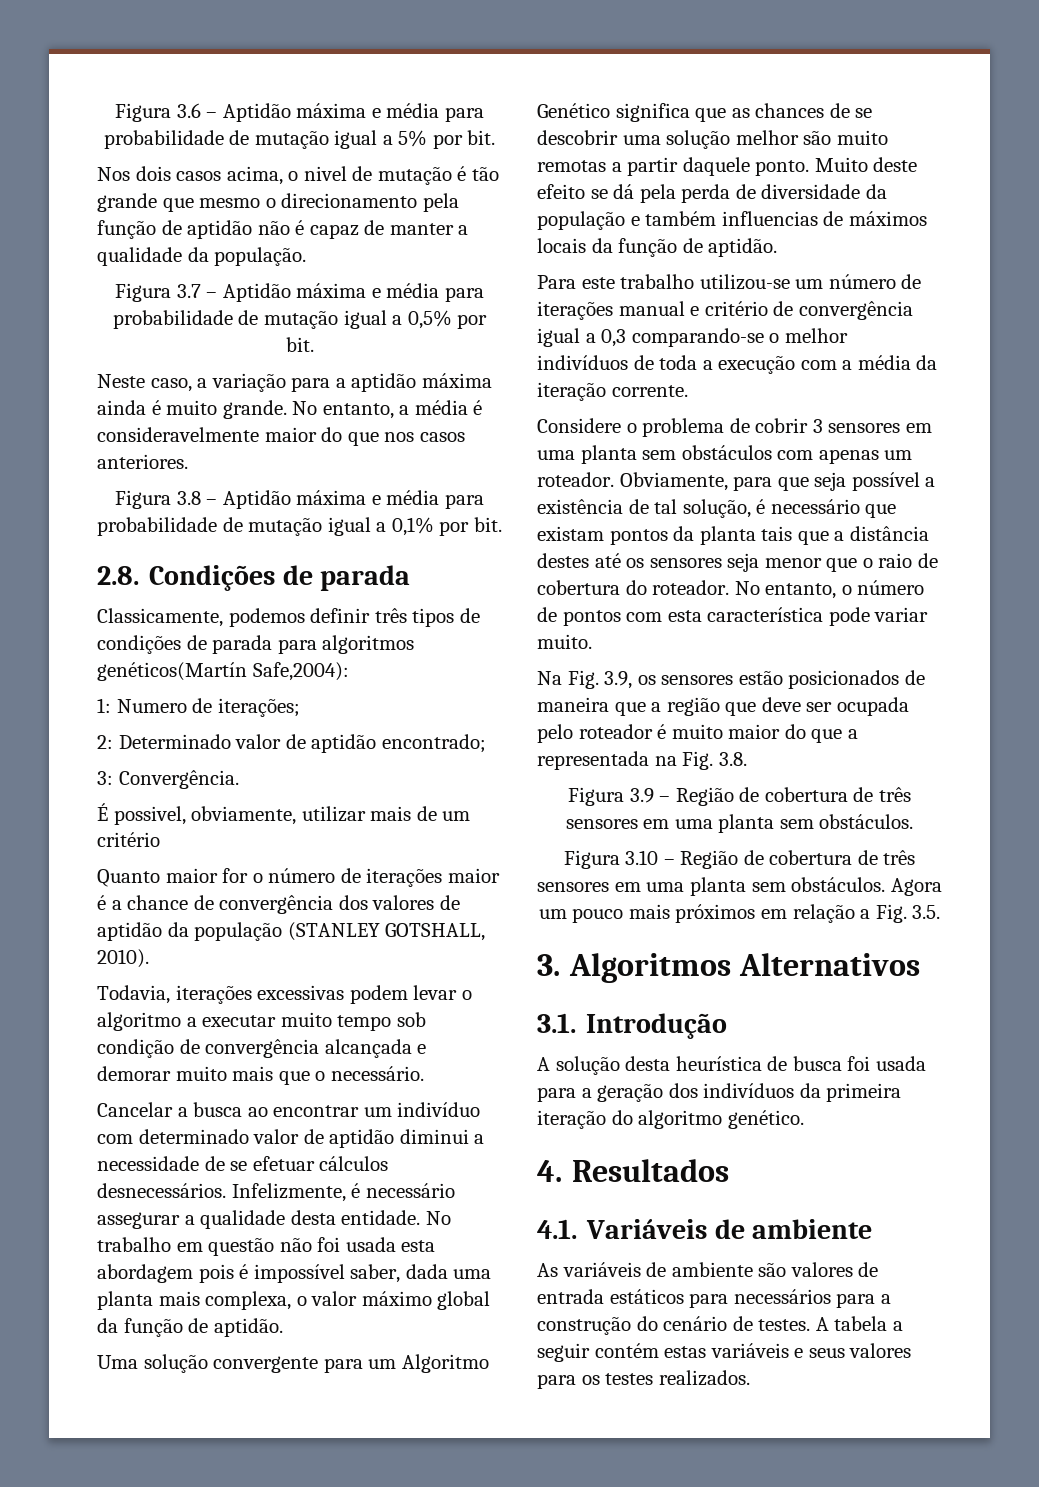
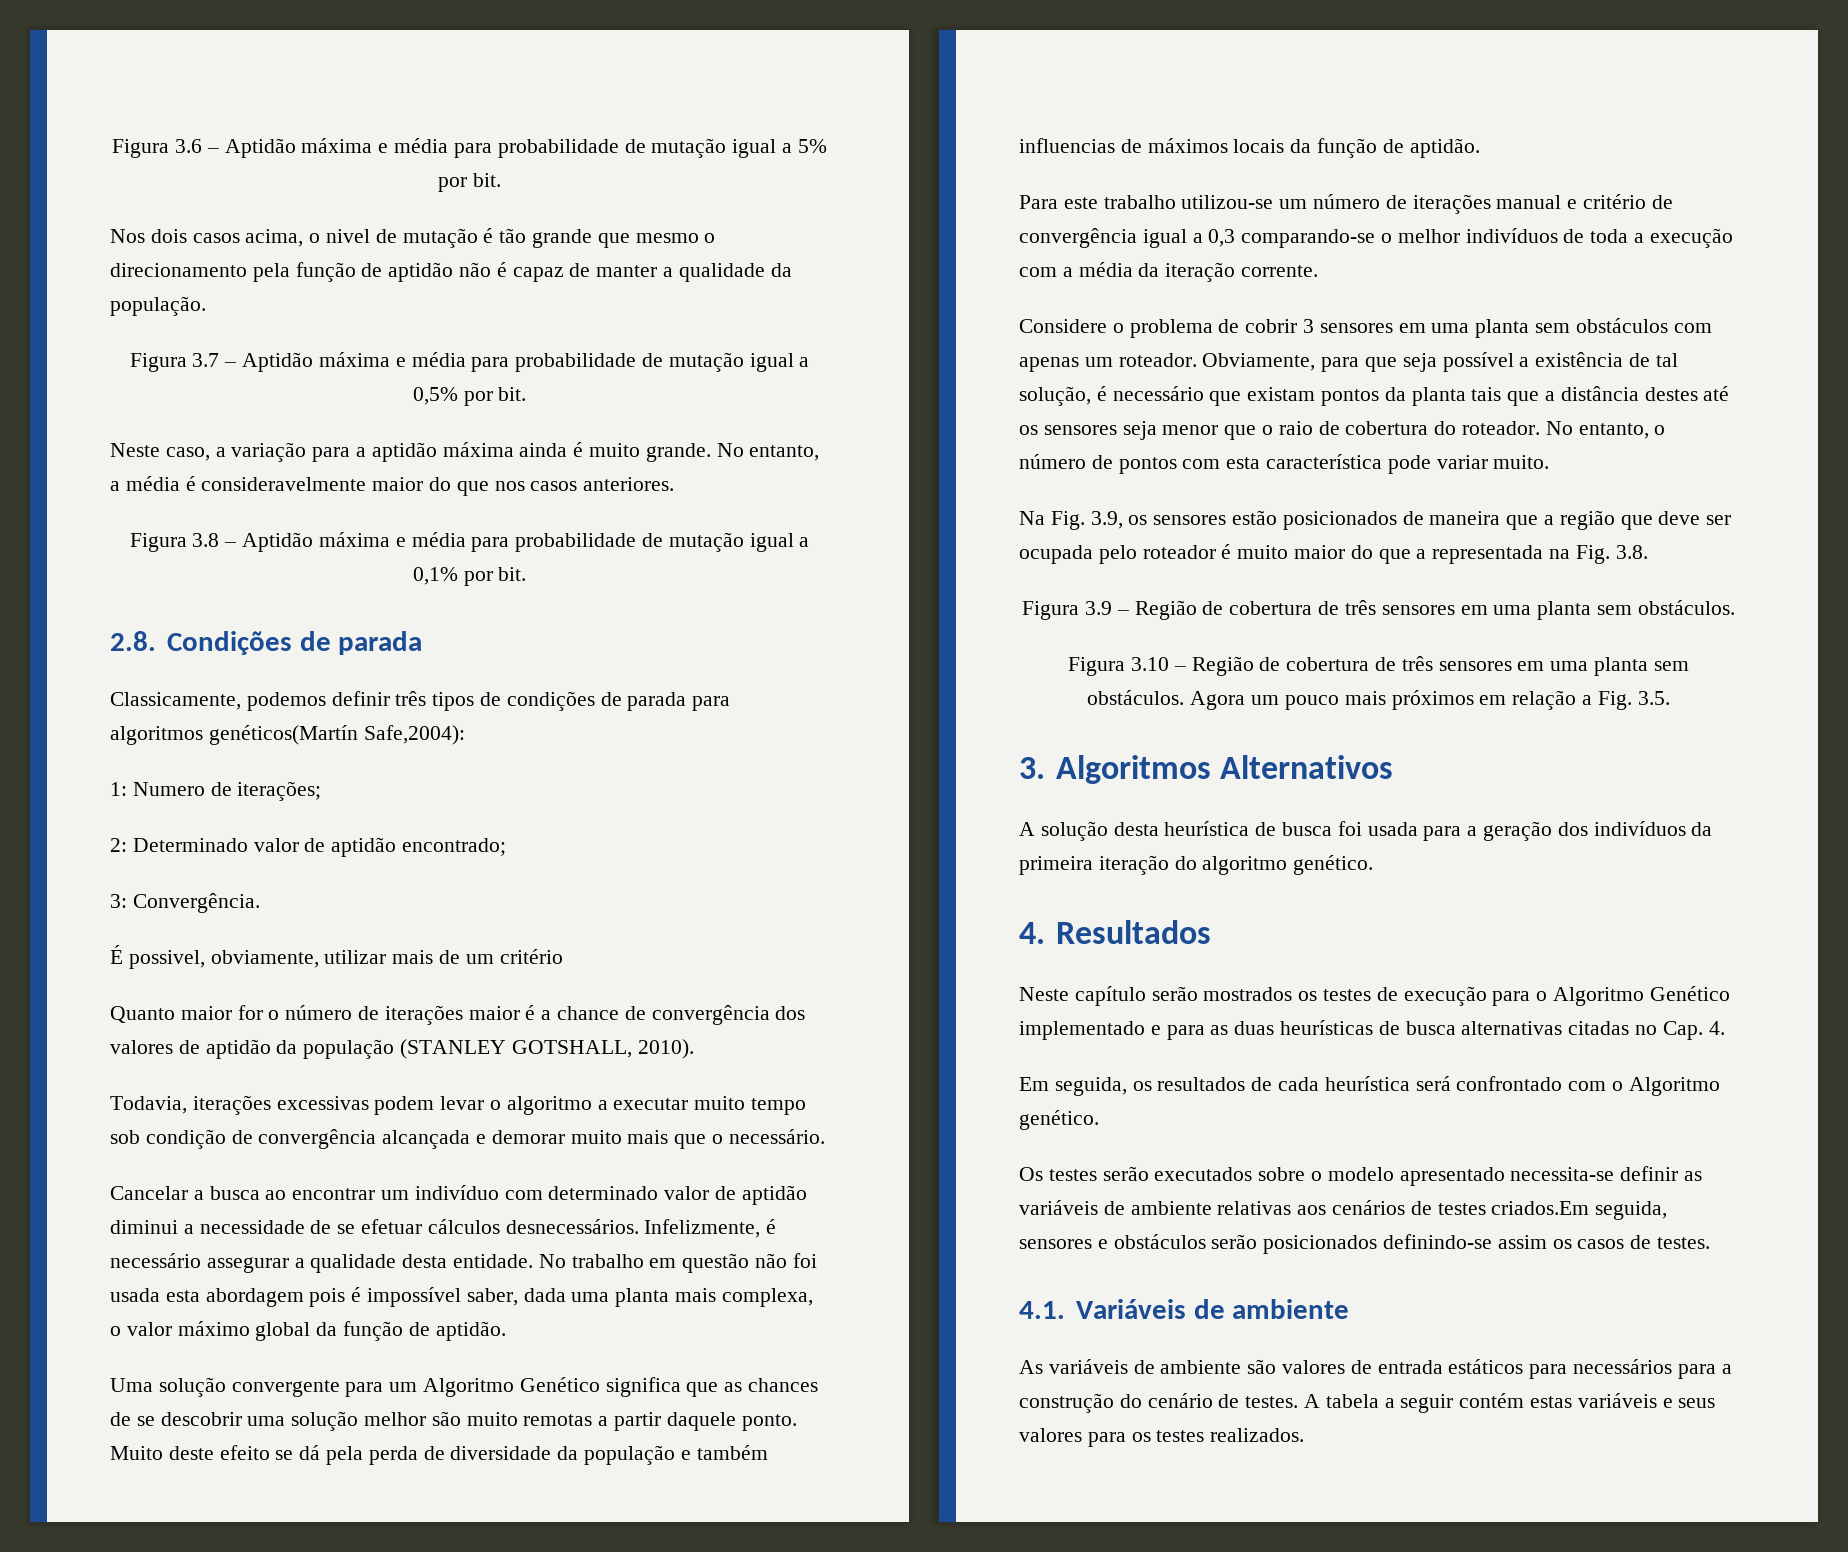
- 3.1. Introdução
+ Neste capítulo serão mostrados os testes de execução para o Algoritmo Genético implementado e para as duas heurísticas de busca alternativas citadas no Cap. 4.
+ Em seguida, os resultados de cada heurística será confrontado com o Algoritmo genético.
+ Os testes serão executados sobre o modelo apresentado necessita-se definir as variáveis de ambiente relativas aos cenários de testes criados.Em seguida, sensores e obstáculos serão posicionados definindo-se assim os casos de testes.

